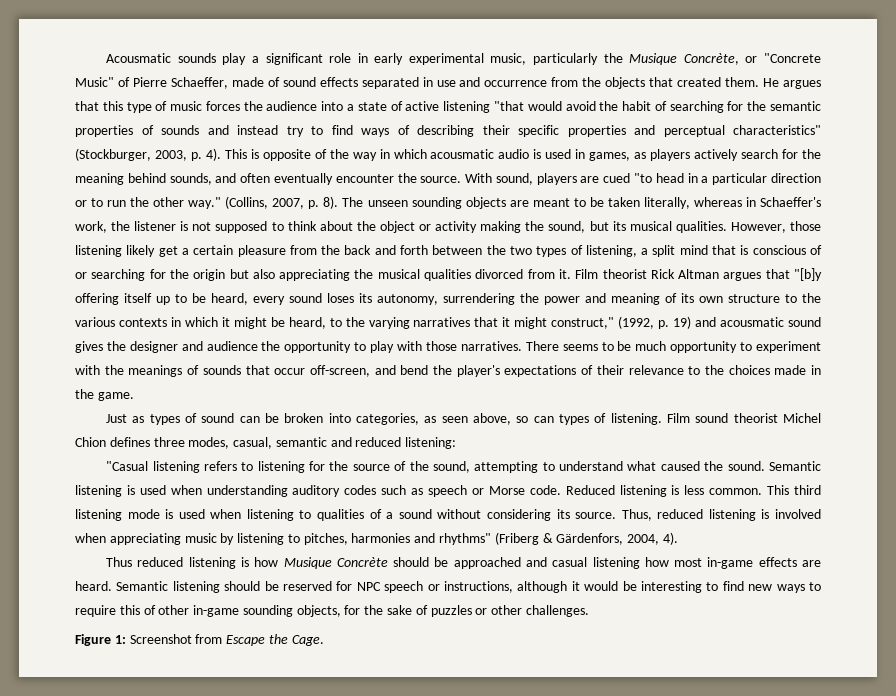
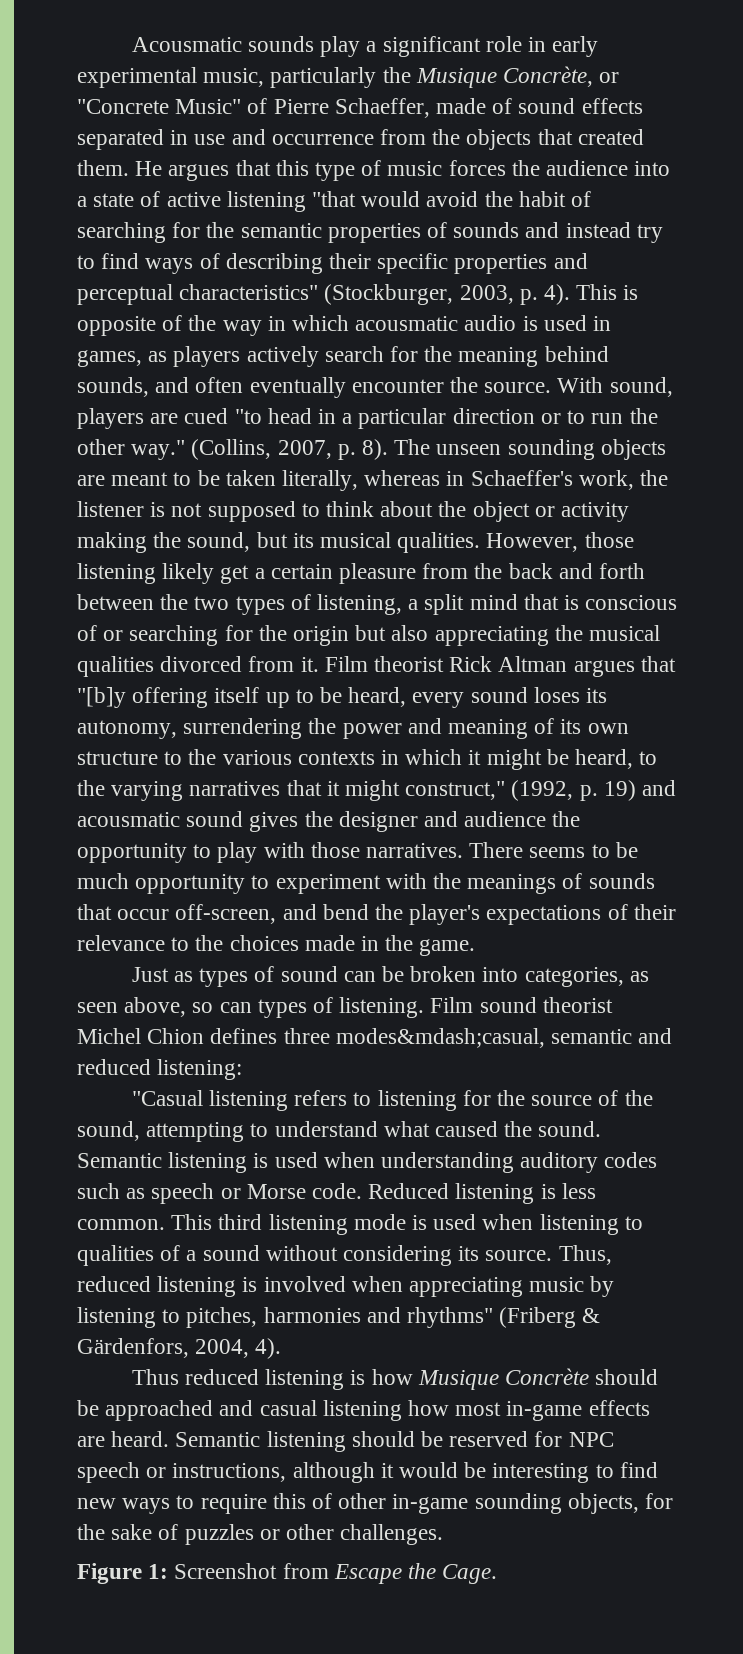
- Film sound theorist Michel Chion defines three modes, casual, semantic and reduced listening:
+ Film sound theorist Michel Chion defines three modes&mdash;casual, semantic and reduced listening:

